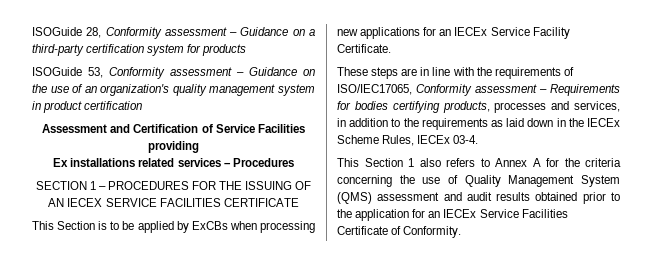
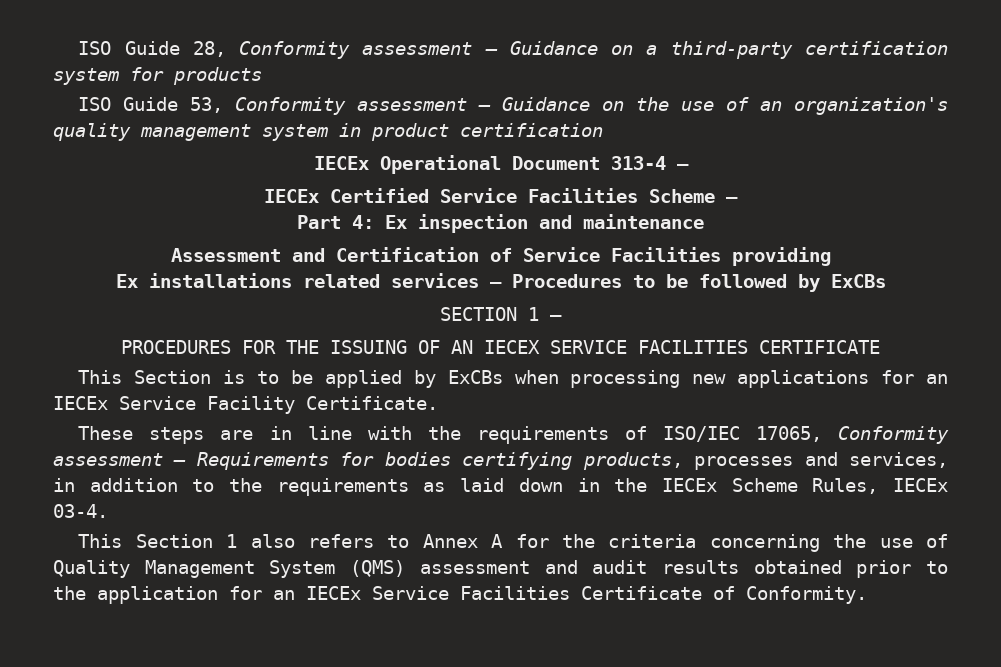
- ISOGuide 28, Conformity assessment – Guidance on a third-party certification system for products
+ ISO Guide 28, Conformity assessment – Guidance on a third-party certification system for products
- ISOGuide 53, Conformity assessment – Guidance on the use of an organization's quality management system in product certification
+ ISO Guide 53, Conformity assessment – Guidance on the use of an organization's quality management system in product certification
+ IECEx Operational Document 313-4 –
+ IECEx Certified Service Facilities Scheme –
+ Part 4: Ex inspection and maintenance
- Ex installations related services – Procedures
+ Ex installations related services – Procedures to be followed by ExCBs
- SECTION 1 – PROCEDURES FOR THE ISSUING OF AN IECEX SERVICE FACILITIES CERTIFICATE
+ SECTION 1 –
+ PROCEDURES FOR THE ISSUING OF AN IECEX SERVICE FACILITIES CERTIFICATE
- These steps are in line with the requirements of ISO/IEC17065, Conformity assessment – Requirements for bodies certifying products, processes and services, in addition to the requirements as laid down in the IECEx Scheme Rules, IECEx 03-4.
+ These steps are in line with the requirements of ISO/IEC 17065, Conformity assessment – Requirements for bodies certifying products, processes and services, in addition to the requirements as laid down in the IECEx Scheme Rules, IECEx 03-4.

